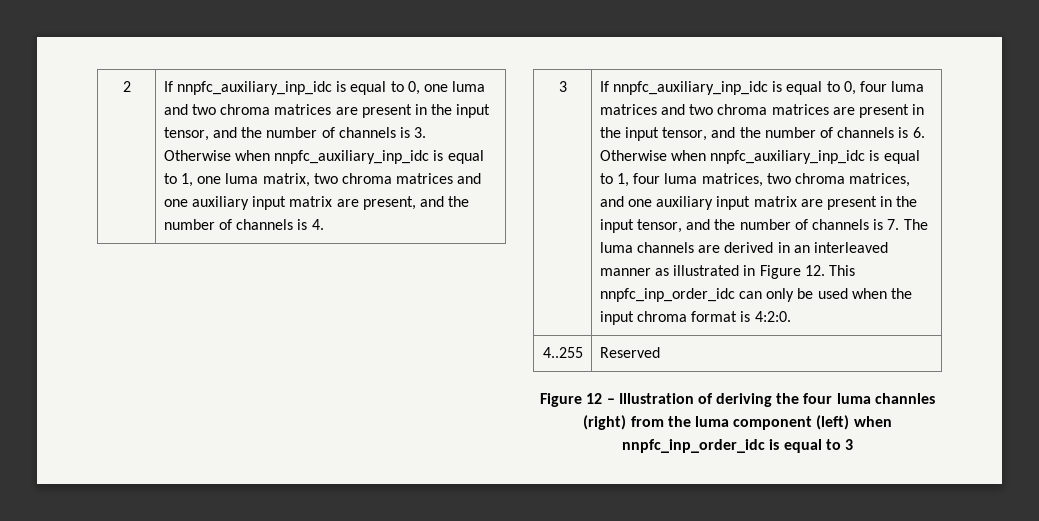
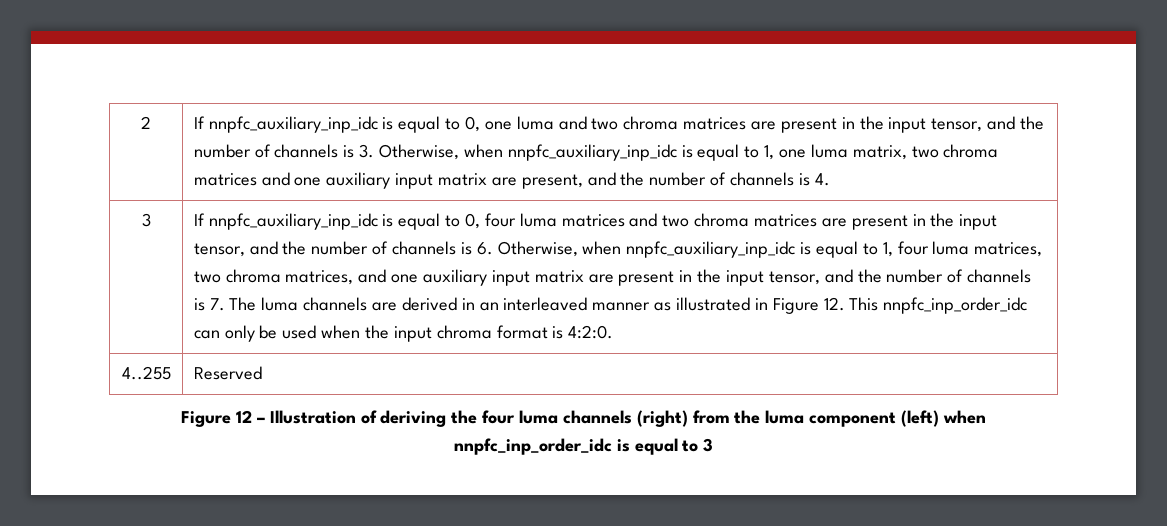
- If nnpfc_auxiliary_inp_idc is equal to 0, one luma and two chroma matrices are present in the input tensor, and the number of channels is 3. Otherwise when nnpfc_auxiliary_inp_idc is equal to 1, one luma matrix, two chroma matrices and one auxiliary input matrix are present, and the number of channels is 4.
+ If nnpfc_auxiliary_inp_idc is equal to 0, one luma and two chroma matrices are present in the input tensor, and the number of channels is 3. Otherwise, when nnpfc_auxiliary_inp_idc is equal to 1, one luma matrix, two chroma matrices and one auxiliary input matrix are present, and the number of channels is 4.
- If nnpfc_auxiliary_inp_idc is equal to 0, four luma matrices and two chroma matrices are present in the input tensor, and the number of channels is 6. Otherwise when nnpfc_auxiliary_inp_idc is equal to 1, four luma matrices, two chroma matrices, and one auxiliary input matrix are present in the input tensor, and the number of channels is 7. The luma channels are derived in an interleaved manner as illustrated in Figure 12. This nnpfc_inp_order_idc can only be used when the input chroma format is 4:2:0.
+ If nnpfc_auxiliary_inp_idc is equal to 0, four luma matrices and two chroma matrices are present in the input tensor, and the number of channels is 6. Otherwise, when nnpfc_auxiliary_inp_idc is equal to 1, four luma matrices, two chroma matrices, and one auxiliary input matrix are present in the input tensor, and the number of channels is 7. The luma channels are derived in an interleaved manner as illustrated in Figure 12. This nnpfc_inp_order_idc can only be used when the input chroma format is 4:2:0.
- Figure 12 – Illustration of deriving the four luma channles (right) from the luma component (left) when nnpfc_inp_order_idc is equal to 3
+ Figure 12 – Illustration of deriving the four luma channels (right) from the luma component (left) when nnpfc_inp_order_idc is equal to 3

